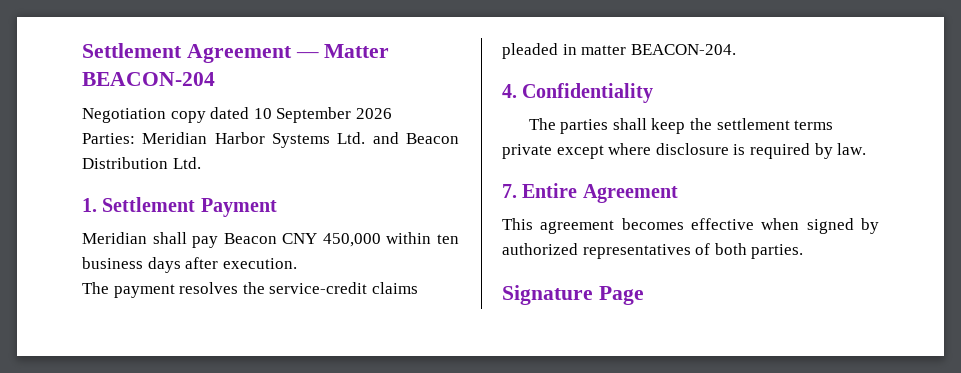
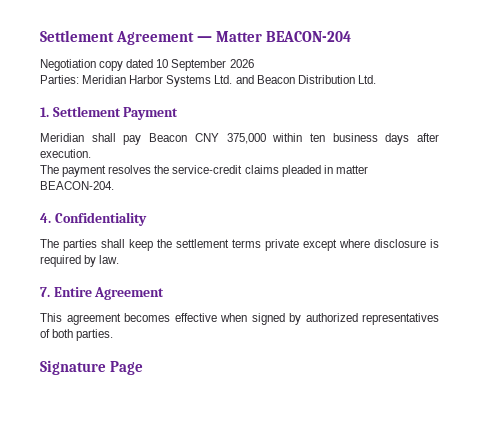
- Meridian shall pay Beacon CNY 450,000 within ten business days after execution.
+ Meridian shall pay Beacon CNY 375,000 within ten business days after execution.

